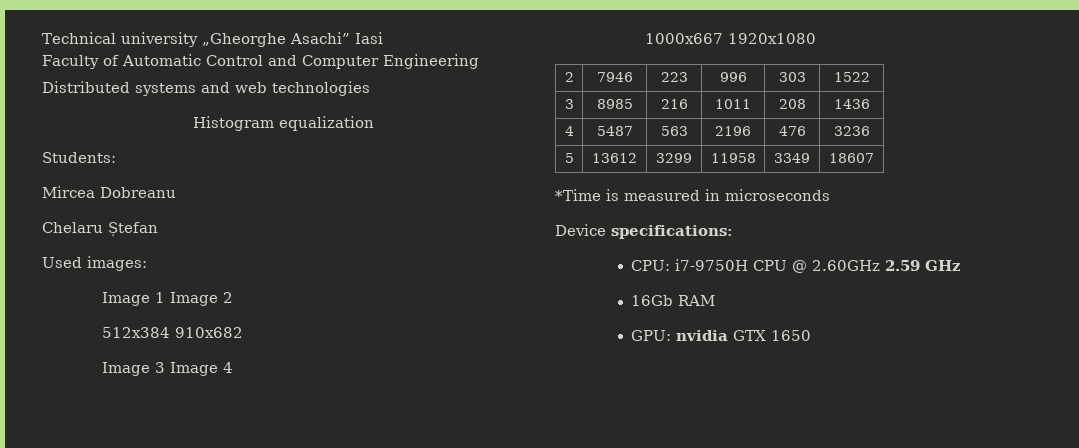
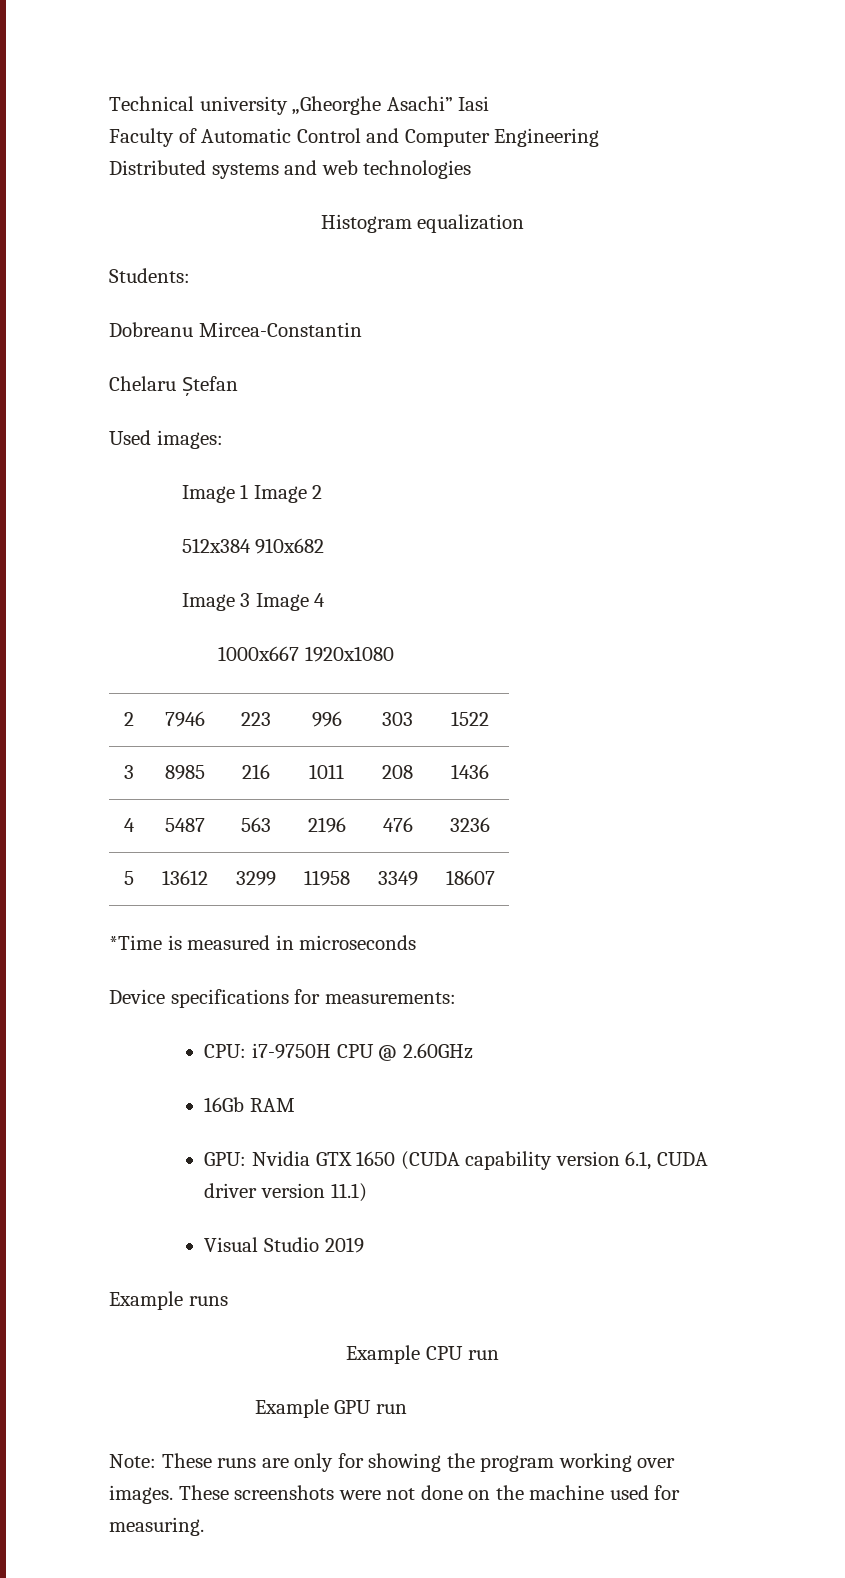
- Mircea Dobreanu
+ Dobreanu Mircea-Constantin
- Device specifications:
+ Device specifications for measurements:
- CPU: i7-9750H CPU @ 2.60GHz 2.59 GHz
+ CPU: i7-9750H CPU @ 2.60GHz
- GPU: nvidia GTX 1650
+ GPU: Nvidia GTX 1650 (CUDA capability version 6.1, CUDA driver version 11.1)
+ Visual Studio 2019
+ Example runs
+ Example CPU run
+ Example GPU run
+ Note: These runs are only for showing the program working over images. These screenshots were not done on the machine used for measuring.

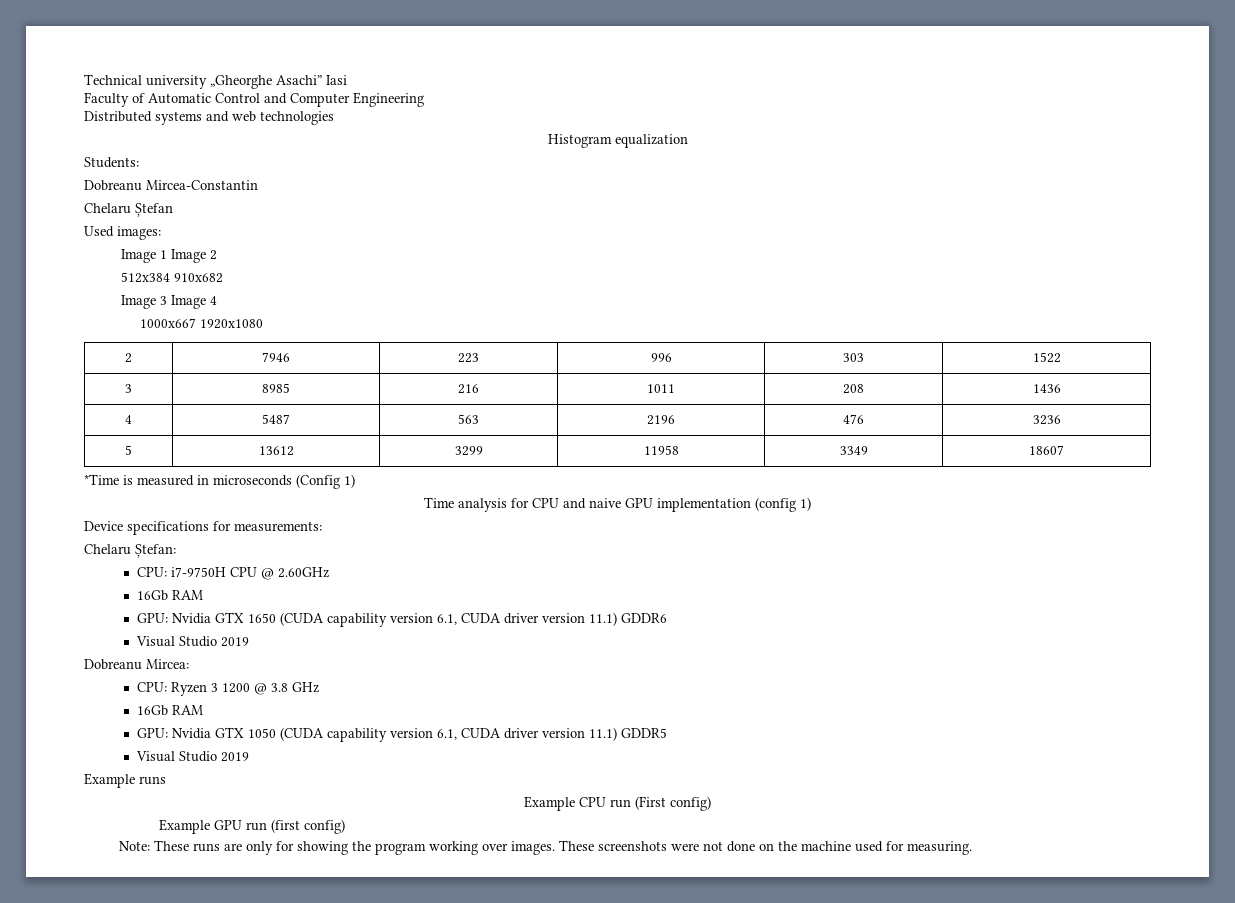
- *Time is measured in microseconds
+ *Time is measured in microseconds (Config 1)
+ Time analysis for CPU and naive GPU implementation (config 1)
+ Chelaru Ștefan:
- GPU: Nvidia GTX 1650 (CUDA capability version 6.1, CUDA driver version 11.1)
+ GPU: Nvidia GTX 1650 (CUDA capability version 6.1, CUDA driver version 11.1) GDDR6
+ Visual Studio 2019
+ Dobreanu Mircea:
+ CPU: Ryzen 3 1200 @ 3.8 GHz
+ 16Gb RAM
+ GPU: Nvidia GTX 1050 (CUDA capability version 6.1, CUDA driver version 11.1) GDDR5
- Example CPU run
+ Example CPU run (First config)
- Example GPU run
+ Example GPU run (first config)

